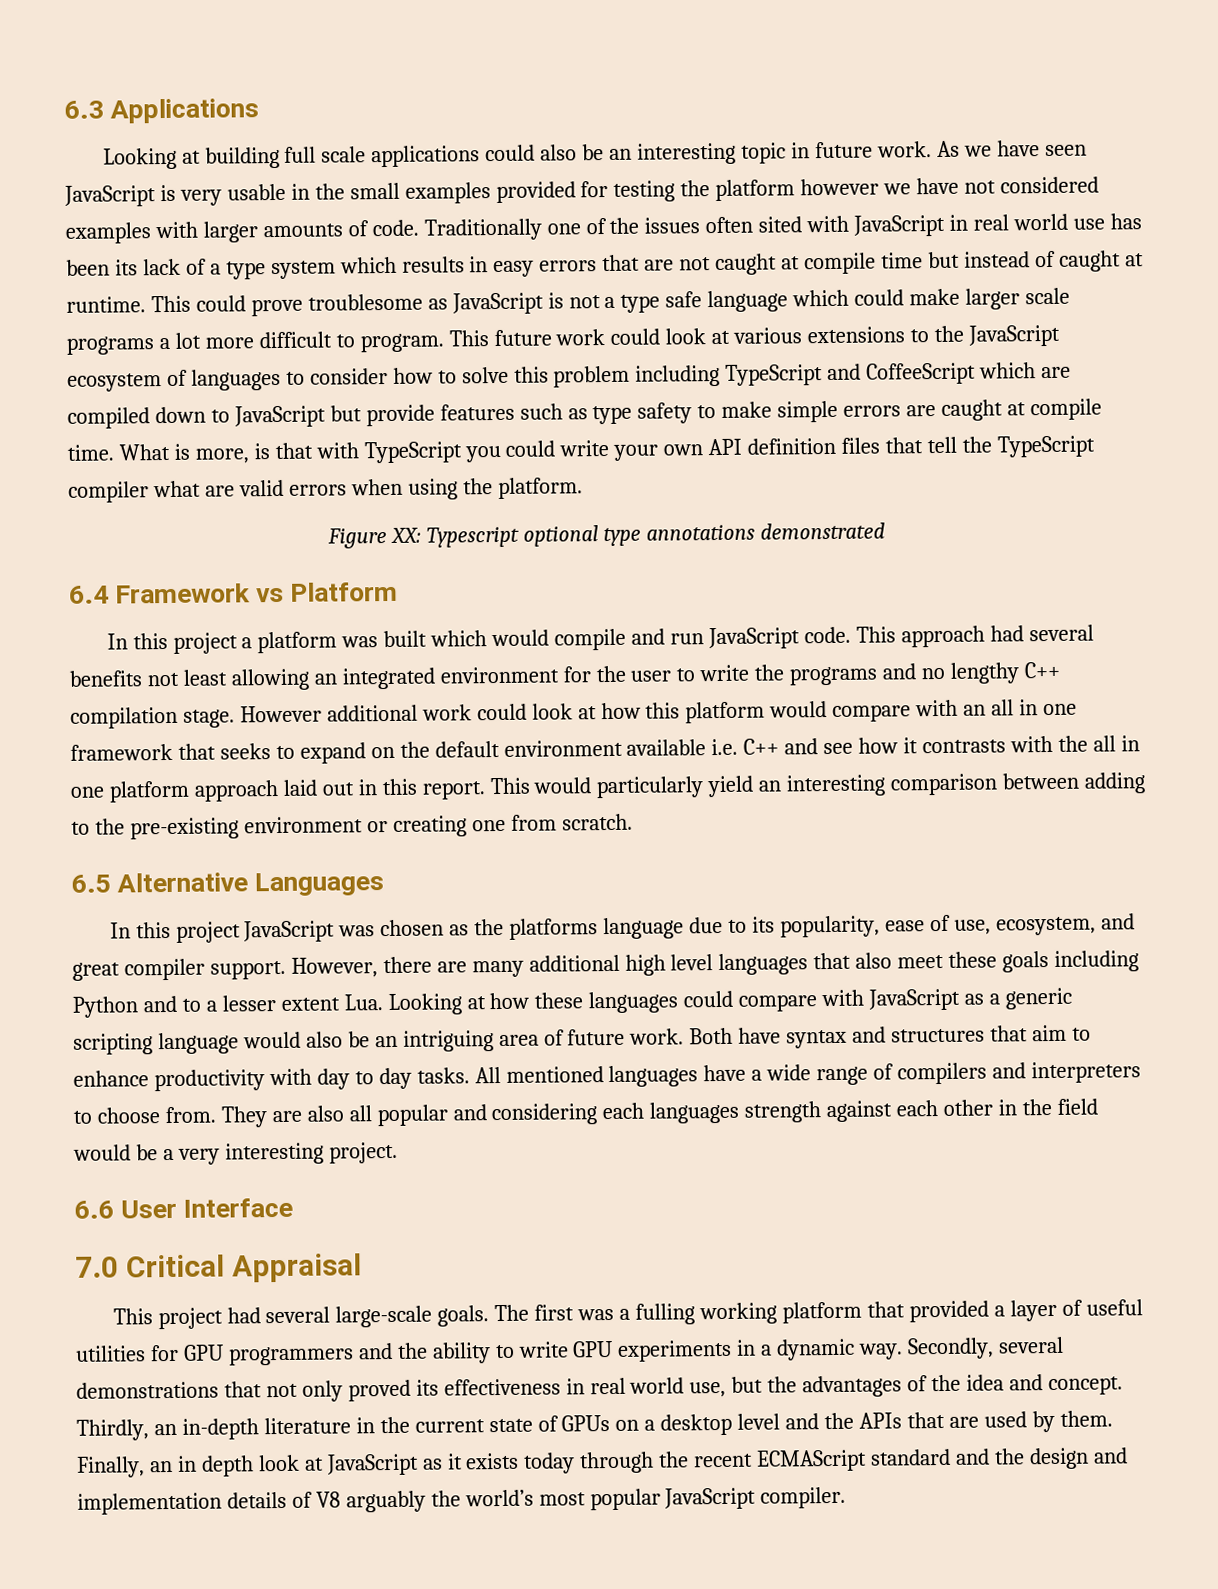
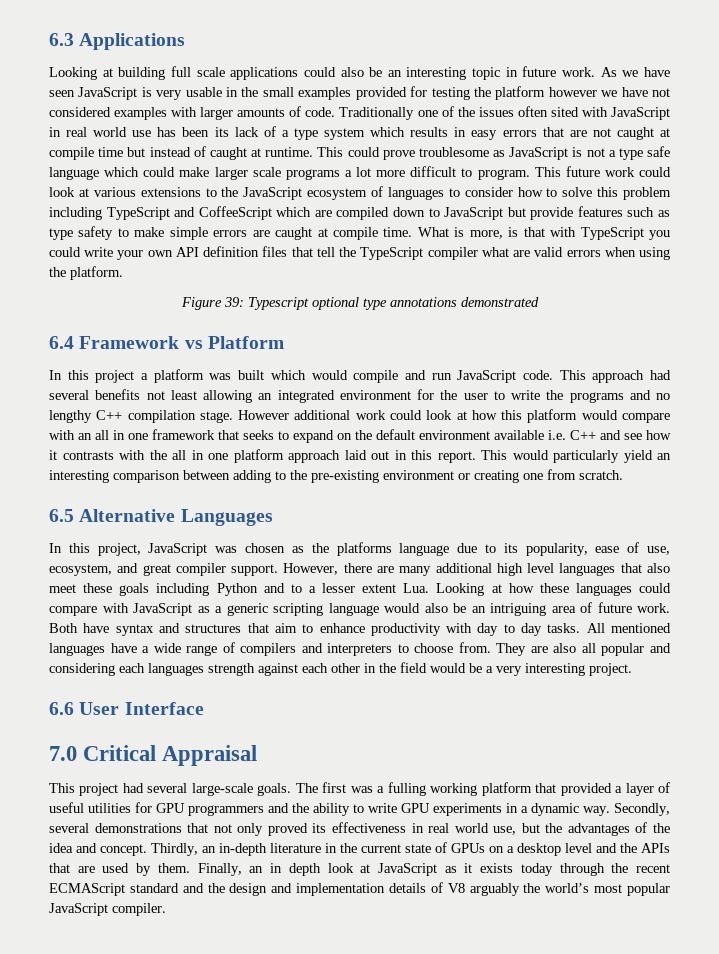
- Figure XX: Typescript optional type annotations demonstrated
+ Figure 39: Typescript optional type annotations demonstrated
- In this project JavaScript was chosen as the platforms language due to its popularity, ease of use, ecosystem, and great compiler support.
+ In this project, JavaScript was chosen as the platforms language due to its popularity, ease of use, ecosystem, and great compiler support.

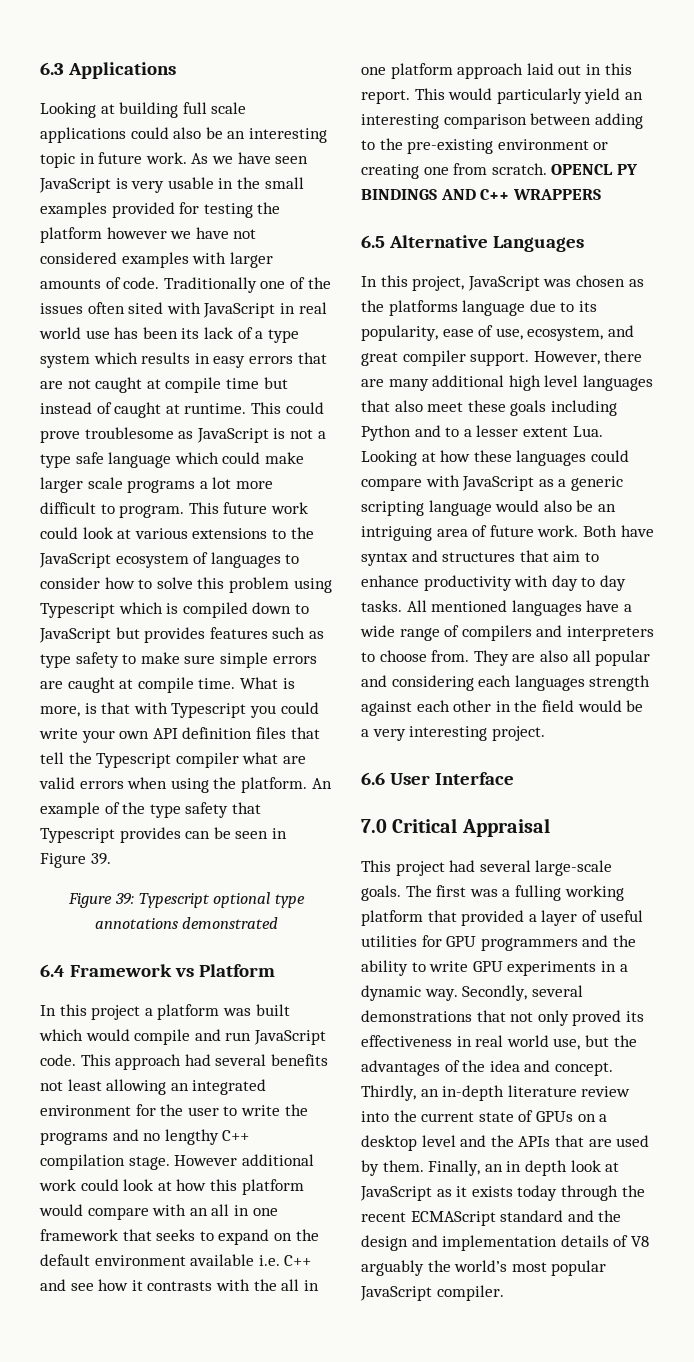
- This future work could look at various extensions to the JavaScript ecosystem of languages to consider how to solve this problem including TypeScript and CoffeeScript which are compiled down to JavaScript but provide features such as type safety to make simple errors are caught at compile time.
+ This future work could look at various extensions to the JavaScript ecosystem of languages to consider how to solve this problem using Typescript which is compiled down to JavaScript but provides features such as type safety to make sure simple errors are caught at compile time.
- What is more, is that with TypeScript you could write your own API definition files that tell the TypeScript compiler what are valid errors when using the platform.
+ What is more, is that with Typescript you could write your own API definition files that tell the Typescript compiler what are valid errors when using the platform. An example of the type safety that Typescript provides can be seen in Figure 39.
+ OPENCL PY BINDINGS AND C++ WRAPPERS
- Thirdly, an in-depth literature in the current state of GPUs on a desktop level and the APIs that are used by them.
+ Thirdly, an in-depth literature review into the current state of GPUs on a desktop level and the APIs that are used by them.

